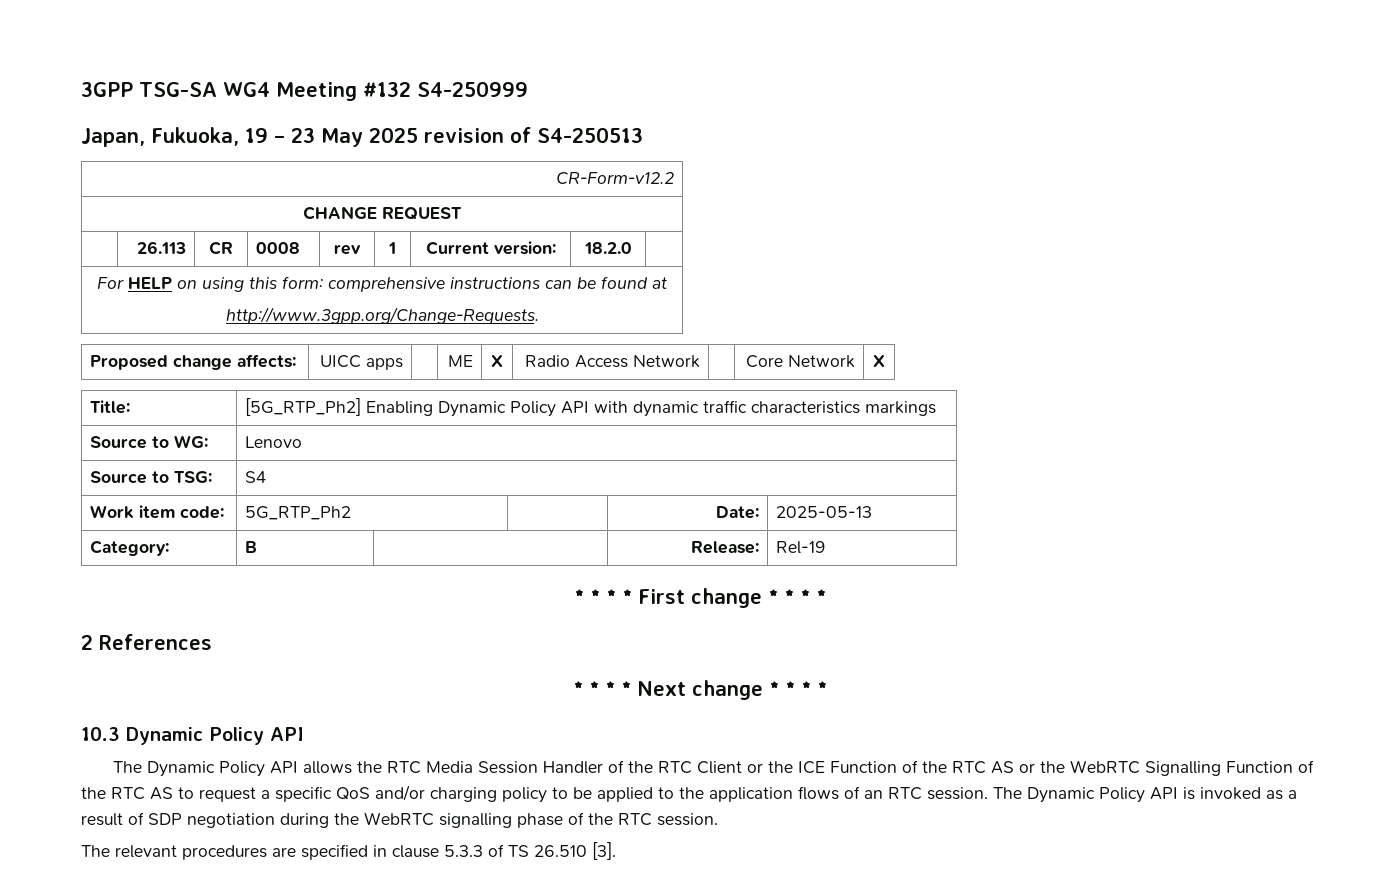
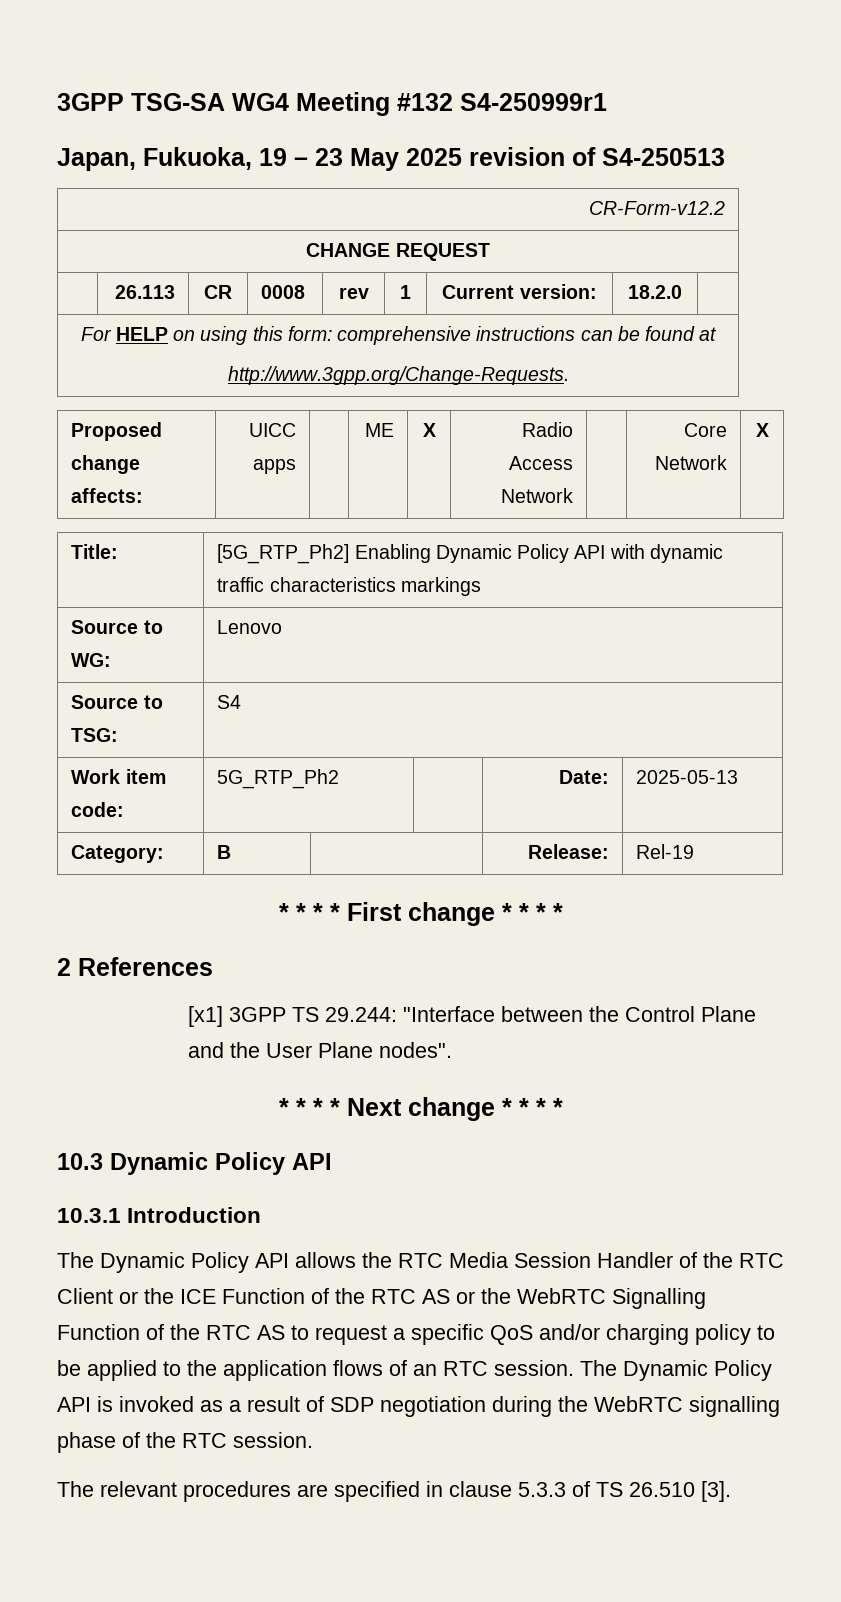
- 3GPP TSG-SA WG4 Meeting #132 S4-250999
+ 3GPP TSG-SA WG4 Meeting #132 S4-250999r1
+ [x1] 3GPP TS 29.244: "Interface between the Control Plane and the User Plane nodes".
+ 10.3.1 Introduction

